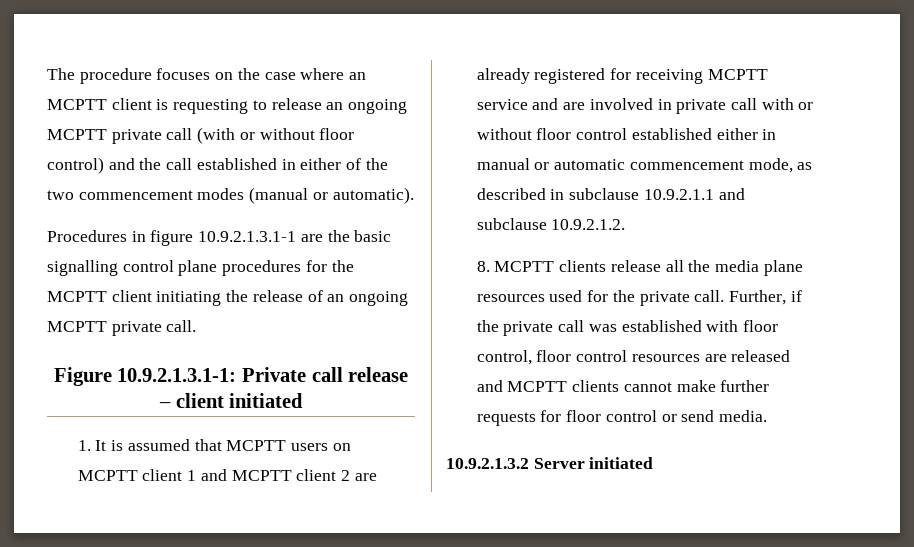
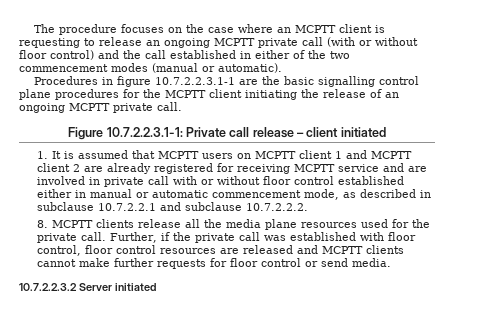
- Procedures in figure 10.9.2.1.3.1-1 are the basic signalling control plane procedures for the MCPTT client initiating the release of an ongoing MCPTT private call.
+ Procedures in figure 10.7.2.2.3.1-1 are the basic signalling control plane procedures for the MCPTT client initiating the release of an ongoing MCPTT private call.
- Figure 10.9.2.1.3.1-1: Private call release – client initiated
+ Figure 10.7.2.2.3.1-1: Private call release – client initiated
- 1. It is assumed that MCPTT users on MCPTT client 1 and MCPTT client 2 are already registered for receiving MCPTT service and are involved in private call with or without floor control established either in manual or automatic commencement mode, as described in subclause 10.9.2.1.1 and subclause 10.9.2.1.2.
+ 1. It is assumed that MCPTT users on MCPTT client 1 and MCPTT client 2 are already registered for receiving MCPTT service and are involved in private call with or without floor control established either in manual or automatic commencement mode, as described in subclause 10.7.2.2.1 and subclause 10.7.2.2.2.
- 10.9.2.1.3.2 Server initiated
+ 10.7.2.2.3.2 Server initiated

